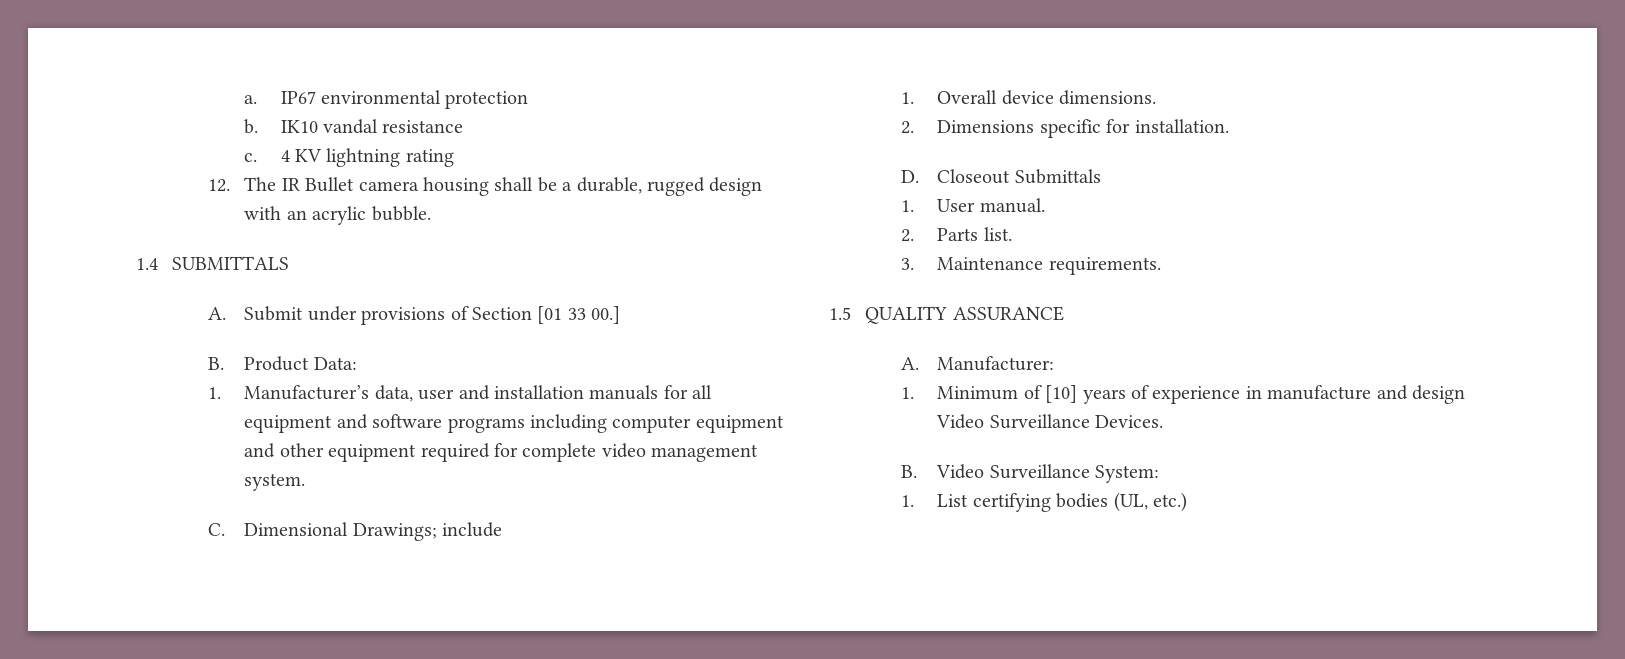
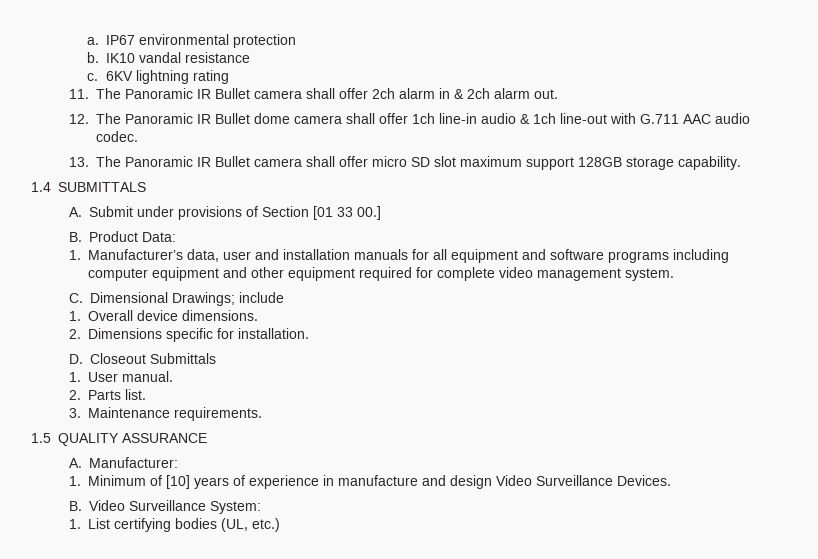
- 4 KV lightning rating
+ 6KV lightning rating
- 12. The IR Bullet camera housing shall be a durable, rugged design with an acrylic bubble.
+ 11. The Panoramic IR Bullet camera shall offer 2ch alarm in & 2ch alarm out.
+ 12. The Panoramic IR Bullet dome camera shall offer 1ch line-in audio & 1ch line-out with G.711 AAC audio codec.
+ 13. The Panoramic IR Bullet camera shall offer micro SD slot maximum support 128GB storage capability.

